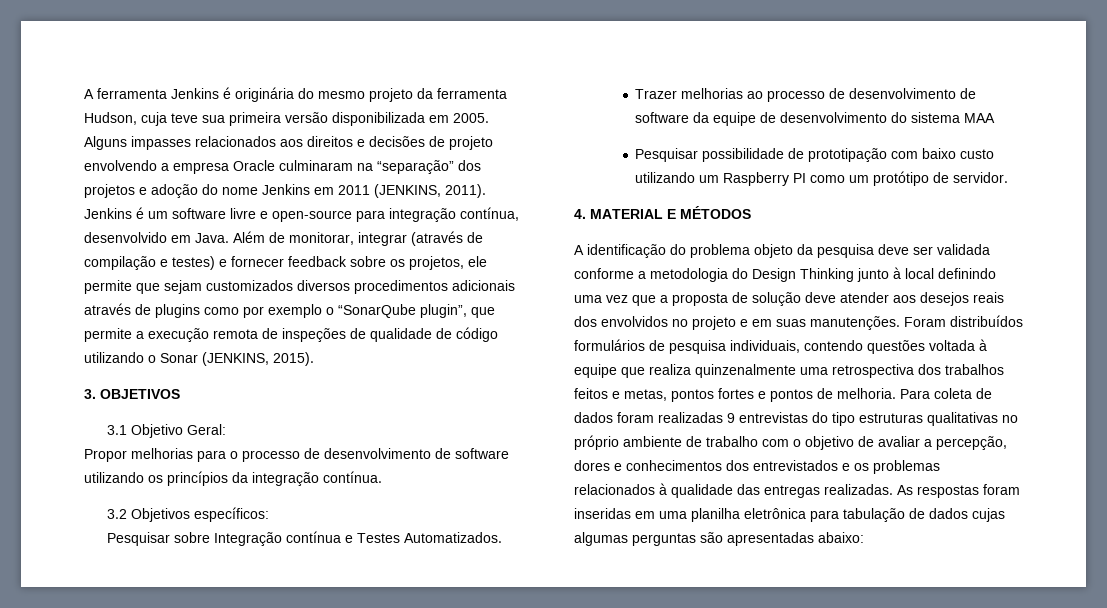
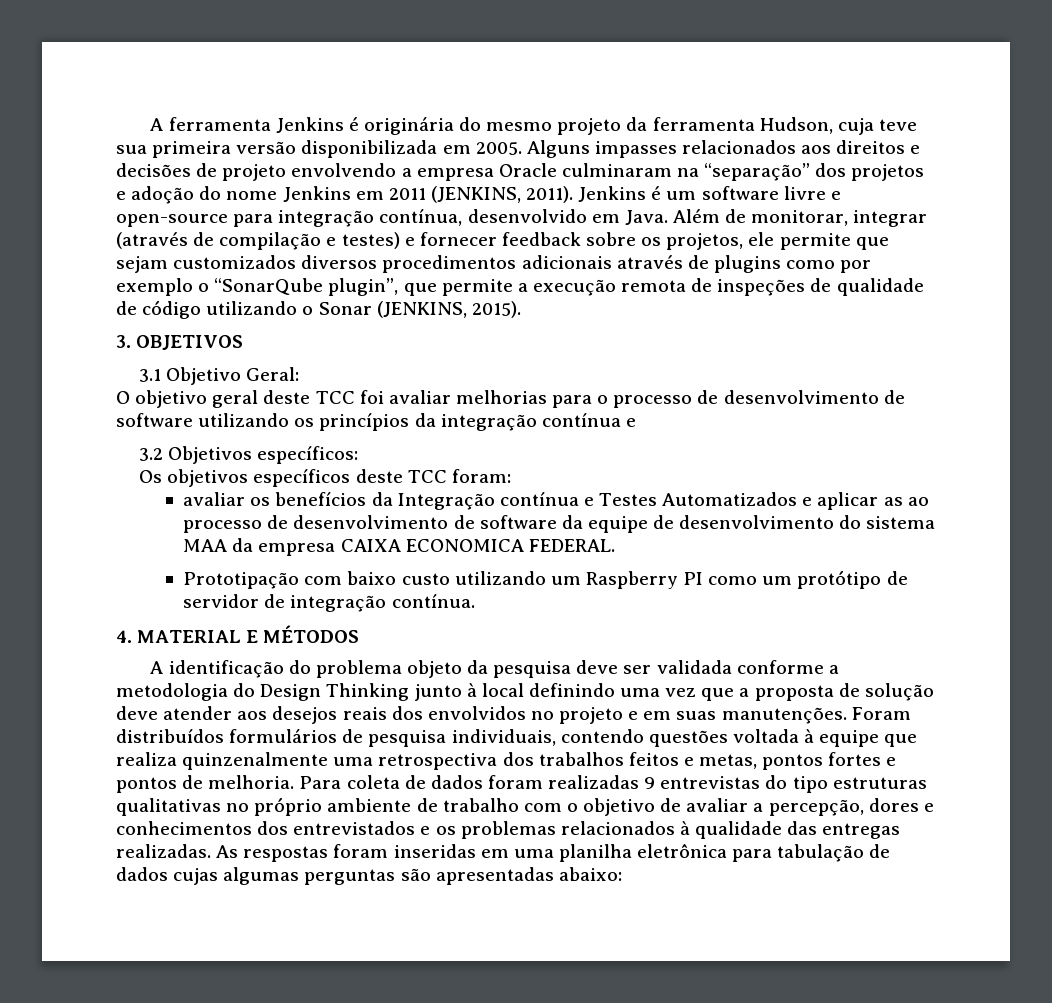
- Propor melhorias para o processo de desenvolvimento de software utilizando os princípios da integração contínua.
+ O objetivo geral deste TCC foi avaliar melhorias para o processo de desenvolvimento de software utilizando os princípios da integração contínua e
- Pesquisar sobre Integração contínua e Testes Automatizados.
- Trazer melhorias ao processo de desenvolvimento de software da equipe de desenvolvimento do sistema MAA
- Pesquisar possibilidade de prototipação com baixo custo utilizando um Raspberry PI como um protótipo de servidor.
+ Os objetivos específicos deste TCC foram:
+ avaliar os benefícios da Integração contínua e Testes Automatizados e aplicar as ao processo de desenvolvimento de software da equipe de desenvolvimento do sistema MAA da empresa CAIXA ECONOMICA FEDERAL.
+ Prototipação com baixo custo utilizando um Raspberry PI como um protótipo de servidor de integração contínua.

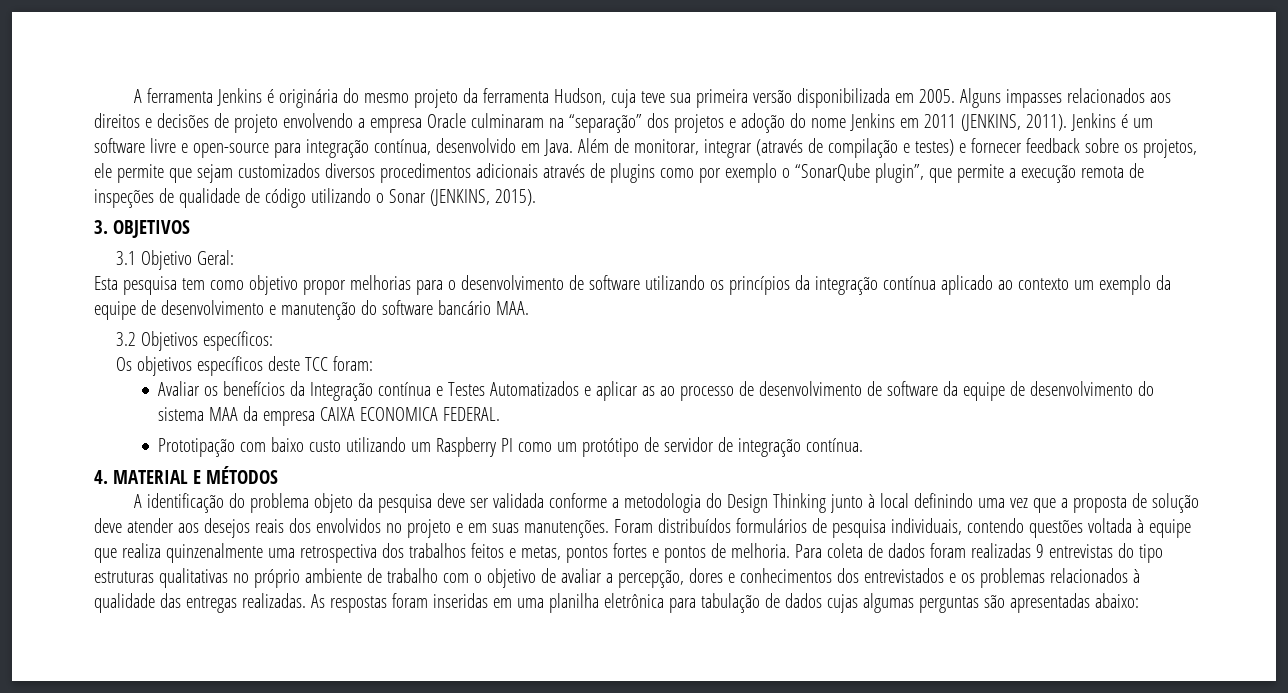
- O objetivo geral deste TCC foi avaliar melhorias para o processo de desenvolvimento de software utilizando os princípios da integração contínua e
+ Esta pesquisa tem como objetivo propor melhorias para o desenvolvimento de software utilizando os princípios da integração contínua aplicado ao contexto um exemplo da equipe de desenvolvimento e manutenção do software bancário MAA.
- avaliar os benefícios da Integração contínua e Testes Automatizados e aplicar as ao processo de desenvolvimento de software da equipe de desenvolvimento do sistema MAA da empresa CAIXA ECONOMICA FEDERAL.
+ Avaliar os benefícios da Integração contínua e Testes Automatizados e aplicar as ao processo de desenvolvimento de software da equipe de desenvolvimento do sistema MAA da empresa CAIXA ECONOMICA FEDERAL.

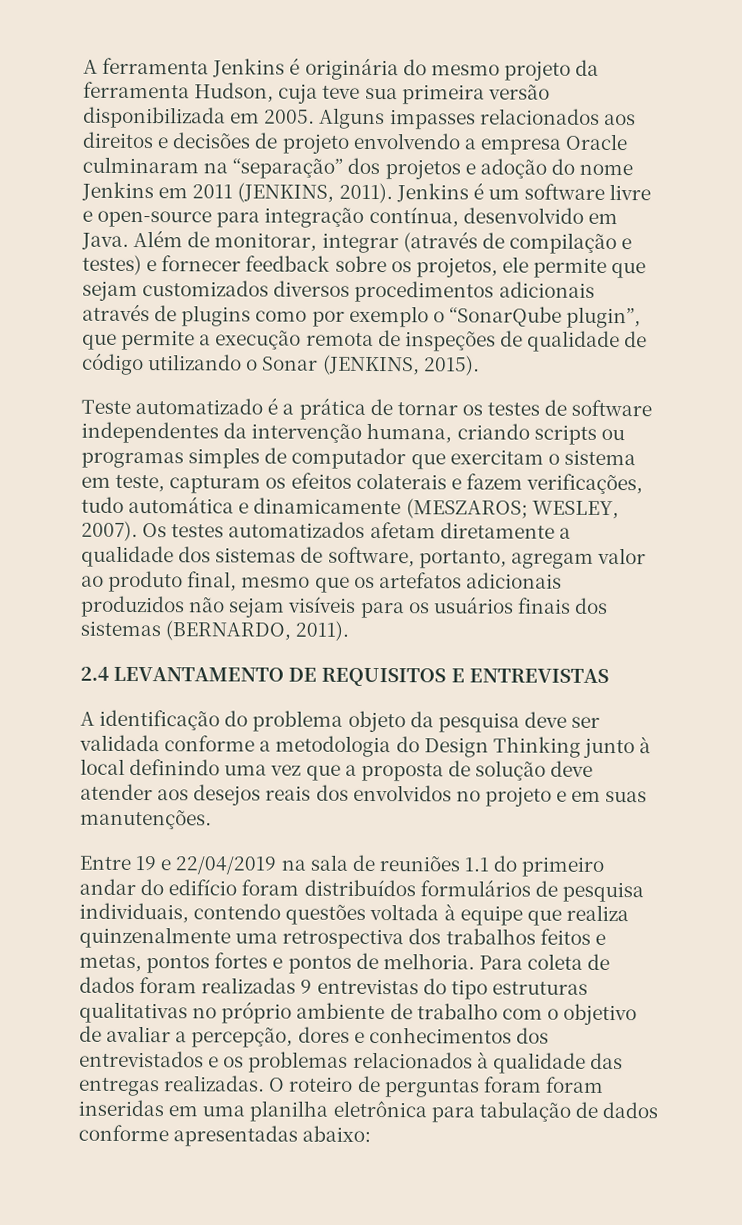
- 3. OBJETIVOS
- 3.1 Objetivo Geral:
- Esta pesquisa tem como objetivo propor melhorias para o desenvolvimento de software utilizando os princípios da integração contínua aplicado ao contexto um exemplo da equipe de desenvolvimento e manutenção do software bancário MAA.
- 3.2 Objetivos específicos:
- Os objetivos específicos deste TCC foram:
- Avaliar os benefícios da Integração contínua e Testes Automatizados e aplicar as ao processo de desenvolvimento de software da equipe de desenvolvimento do sistema MAA da empresa CAIXA ECONOMICA FEDERAL.
- Prototipação com baixo custo utilizando um Raspberry PI como um protótipo de servidor de integração contínua.
- 4. MATERIAL E MÉTODOS
+ Teste automatizado é a prática de tornar os testes de software independentes da intervenção humana, criando scripts ou programas simples de computador que exercitam o sistema em teste, capturam os efeitos colaterais e fazem verificações, tudo automática e dinamicamente (MESZAROS; WESLEY, 2007). Os testes automatizados afetam diretamente a qualidade dos sistemas de software, portanto, agregam valor ao produto final, mesmo que os artefatos adicionais produzidos não sejam visíveis para os usuários finais dos sistemas (BERNARDO, 2011).
+ 2.4 LEVANTAMENTO DE REQUISITOS E ENTREVISTAS
- A identificação do problema objeto da pesquisa deve ser validada conforme a metodologia do Design Thinking junto à local definindo uma vez que a proposta de solução deve atender aos desejos reais dos envolvidos no projeto e em suas manutenções. Foram distribuídos formulários de pesquisa individuais, contendo questões voltada à equipe que realiza quinzenalmente uma retrospectiva dos trabalhos feitos e metas, pontos fortes e pontos de melhoria.
+ A identificação do problema objeto da pesquisa deve ser validada conforme a metodologia do Design Thinking junto à local definindo uma vez que a proposta de solução deve atender aos desejos reais dos envolvidos no projeto e em suas manutenções.
+ Entre 19 e 22/04/2019 na sala de reuniões 1.1 do primeiro andar do edifício foram distribuídos formulários de pesquisa individuais, contendo questões voltada à equipe que realiza quinzenalmente uma retrospectiva dos trabalhos feitos e metas, pontos fortes e pontos de melhoria.
- As respostas foram inseridas em uma planilha eletrônica para tabulação de dados cujas algumas perguntas são apresentadas abaixo:
+ O roteiro de perguntas foram foram inseridas em uma planilha eletrônica para tabulação de dados conforme apresentadas abaixo:

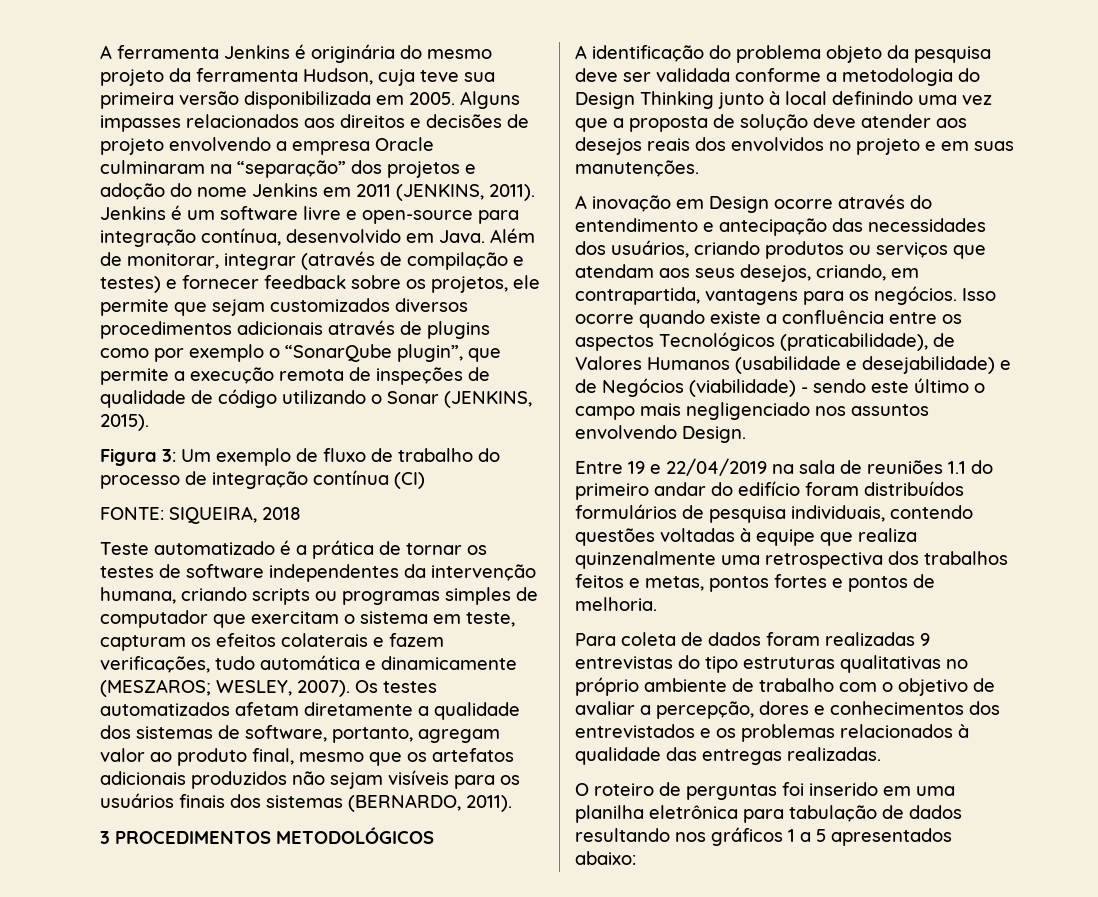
+ Figura 3: Um exemplo de fluxo de trabalho do processo de integração contínua (CI)
+ FONTE: SIQUEIRA, 2018
- 2.4 LEVANTAMENTO DE REQUISITOS E ENTREVISTAS
+ 3 PROCEDIMENTOS METODOLÓGICOS
+ A inovação em Design ocorre através do entendimento e antecipação das necessidades dos usuários, criando produtos ou serviços que atendam aos seus desejos, criando, em contrapartida, vantagens para os negócios. Isso ocorre quando existe a confluência entre os aspectos Tecnológicos (praticabilidade), de Valores Humanos (usabilidade e desejabilidade) e de Negócios (viabilidade) - sendo este último o campo mais negligenciado nos assuntos envolvendo Design.
- Entre 19 e 22/04/2019 na sala de reuniões 1.1 do primeiro andar do edifício foram distribuídos formulários de pesquisa individuais, contendo questões voltada à equipe que realiza quinzenalmente uma retrospectiva dos trabalhos feitos e metas, pontos fortes e pontos de melhoria. Para coleta de dados foram realizadas 9 entrevistas do tipo estruturas qualitativas no próprio ambiente de trabalho com o objetivo de avaliar a percepção, dores e conhecimentos dos entrevistados e os problemas relacionados à qualidade das entregas realizadas. O roteiro de perguntas foram foram inseridas em uma planilha eletrônica para tabulação de dados conforme apresentadas abaixo:
+ Entre 19 e 22/04/2019 na sala de reuniões 1.1 do primeiro andar do edifício foram distribuídos formulários de pesquisa individuais, contendo questões voltadas à equipe que realiza quinzenalmente uma retrospectiva dos trabalhos feitos e metas, pontos fortes e pontos de melhoria.
+ Para coleta de dados foram realizadas 9 entrevistas do tipo estruturas qualitativas no próprio ambiente de trabalho com o objetivo de avaliar a percepção, dores e conhecimentos dos entrevistados e os problemas relacionados à qualidade das entregas realizadas.
+ O roteiro de perguntas foi inserido em uma planilha eletrônica para tabulação de dados resultando nos gráficos 1 a 5 apresentados abaixo:

